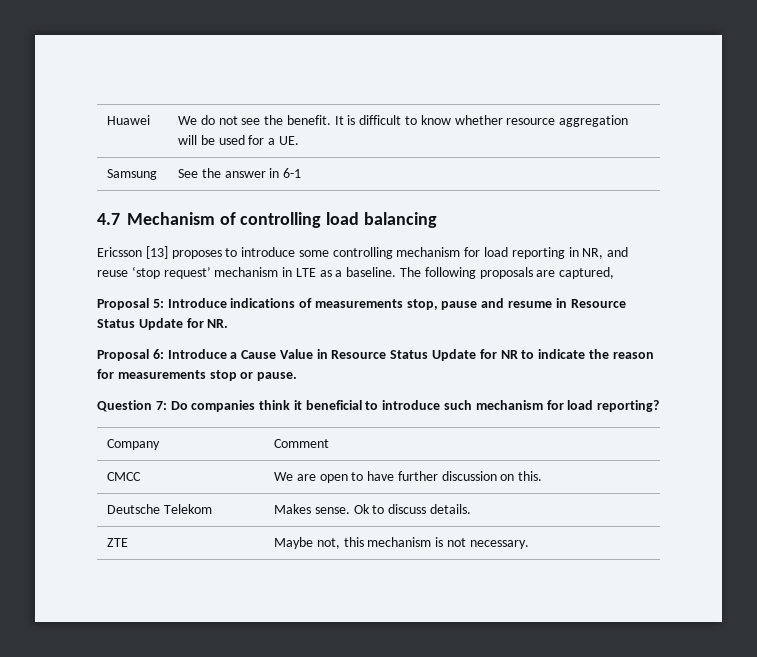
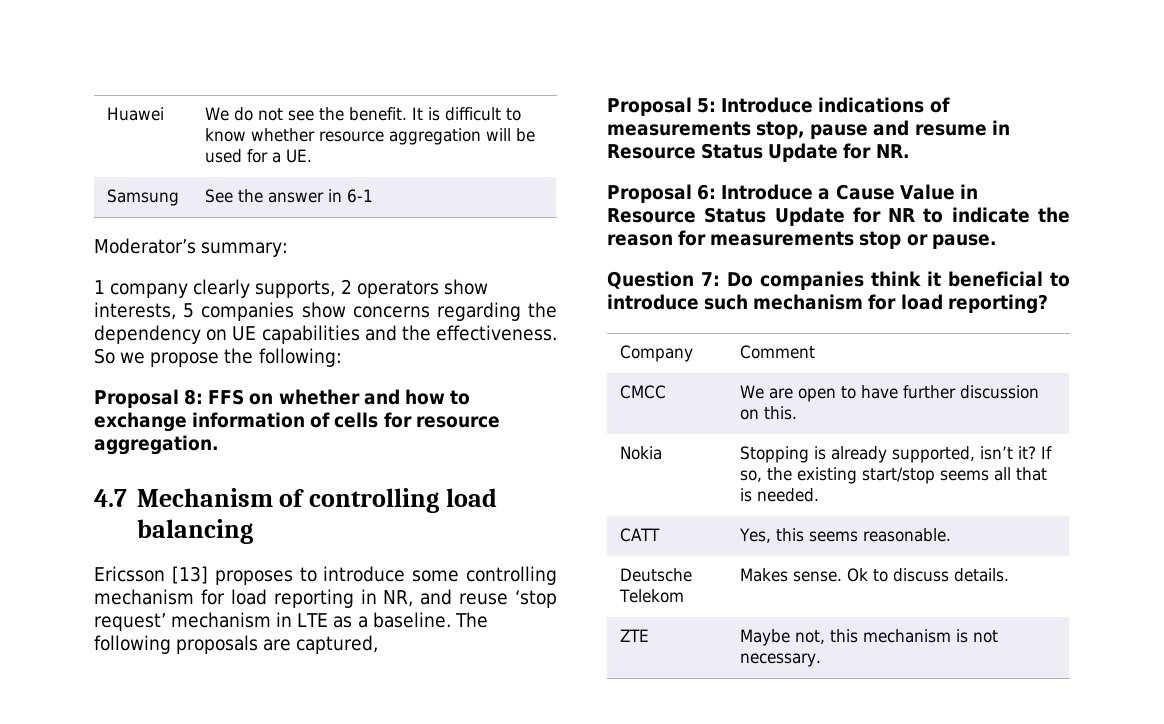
+ Moderator’s summary:
+ 1 company clearly supports, 2 operators show interests, 5 companies show concerns regarding the dependency on UE capabilities and the effectiveness. So we propose the following:
+ Proposal 8: FFS on whether and how to exchange information of cells for resource aggregation.
+ Nokia | Stopping is already supported, isn’t it? If so, the existing start/stop seems all that is needed.
+ CATT | Yes, this seems reasonable.

